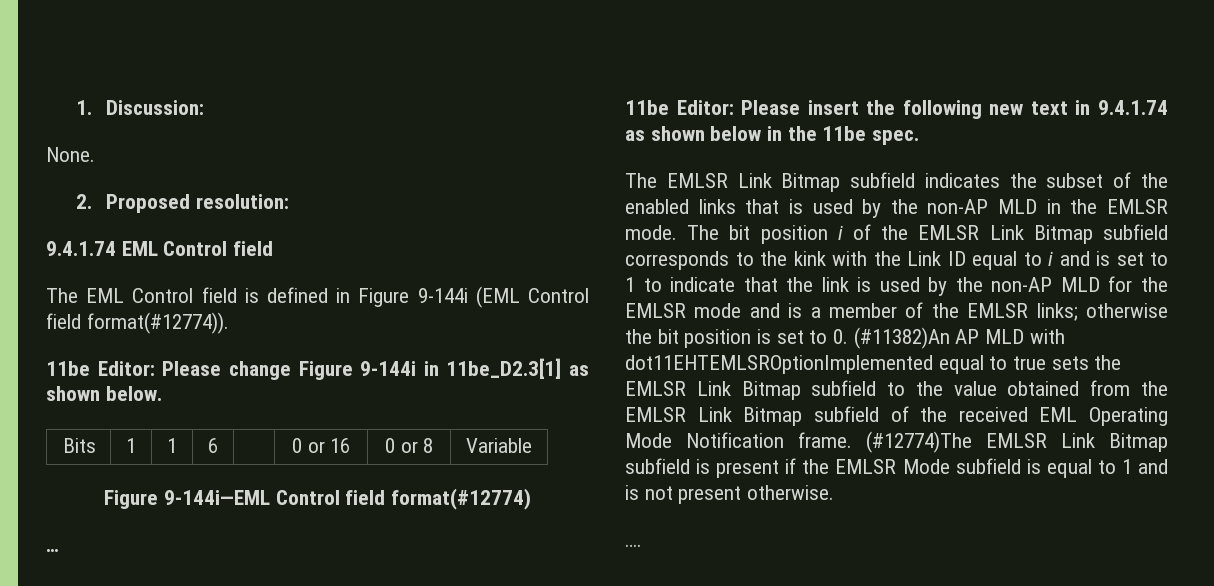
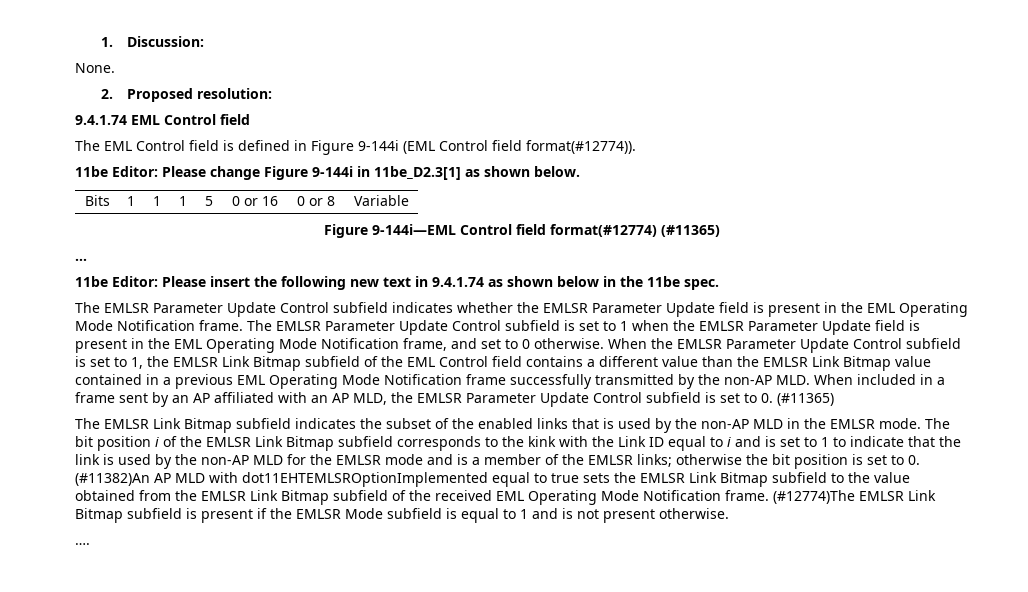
- Bits | 1 | 1 | 6 | | 0 or 16 | 0 or 8 | Variable
+ Bits | 1 | 1 | 1 | 5 | 0 or 16 | 0 or 8 | Variable
- Figure 9-144i—EML Control field format(#12774)
+ Figure 9-144i—EML Control field format(#12774) (#11365)
+ The EMLSR Parameter Update Control subfield indicates whether the EMLSR Parameter Update field is present in the EML Operating Mode Notification frame. The EMLSR Parameter Update Control subfield is set to 1 when the EMLSR Parameter Update field is present in the EML Operating Mode Notification frame, and set to 0 otherwise. When the EMLSR Parameter Update Control subfield is set to 1, the EMLSR Link Bitmap subfield of the EML Control field contains a different value than the EMLSR Link Bitmap value contained in a previous EML Operating Mode Notification frame successfully transmitted by the non-AP MLD. When included in a frame sent by an AP affiliated with an AP MLD, the EMLSR Parameter Update Control subfield is set to 0. (#11365)

